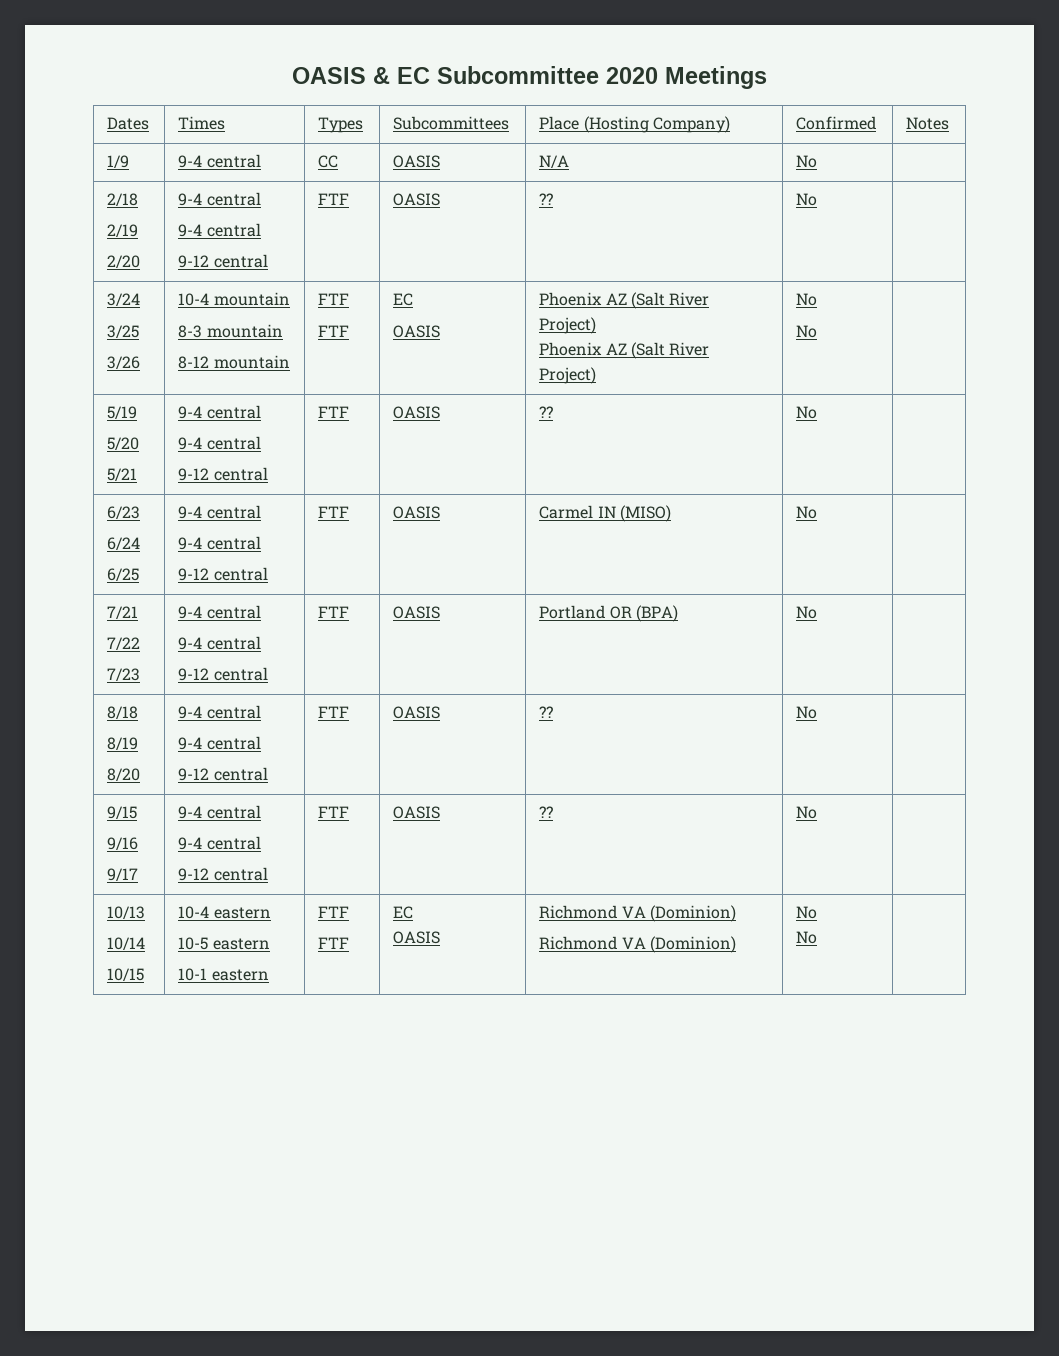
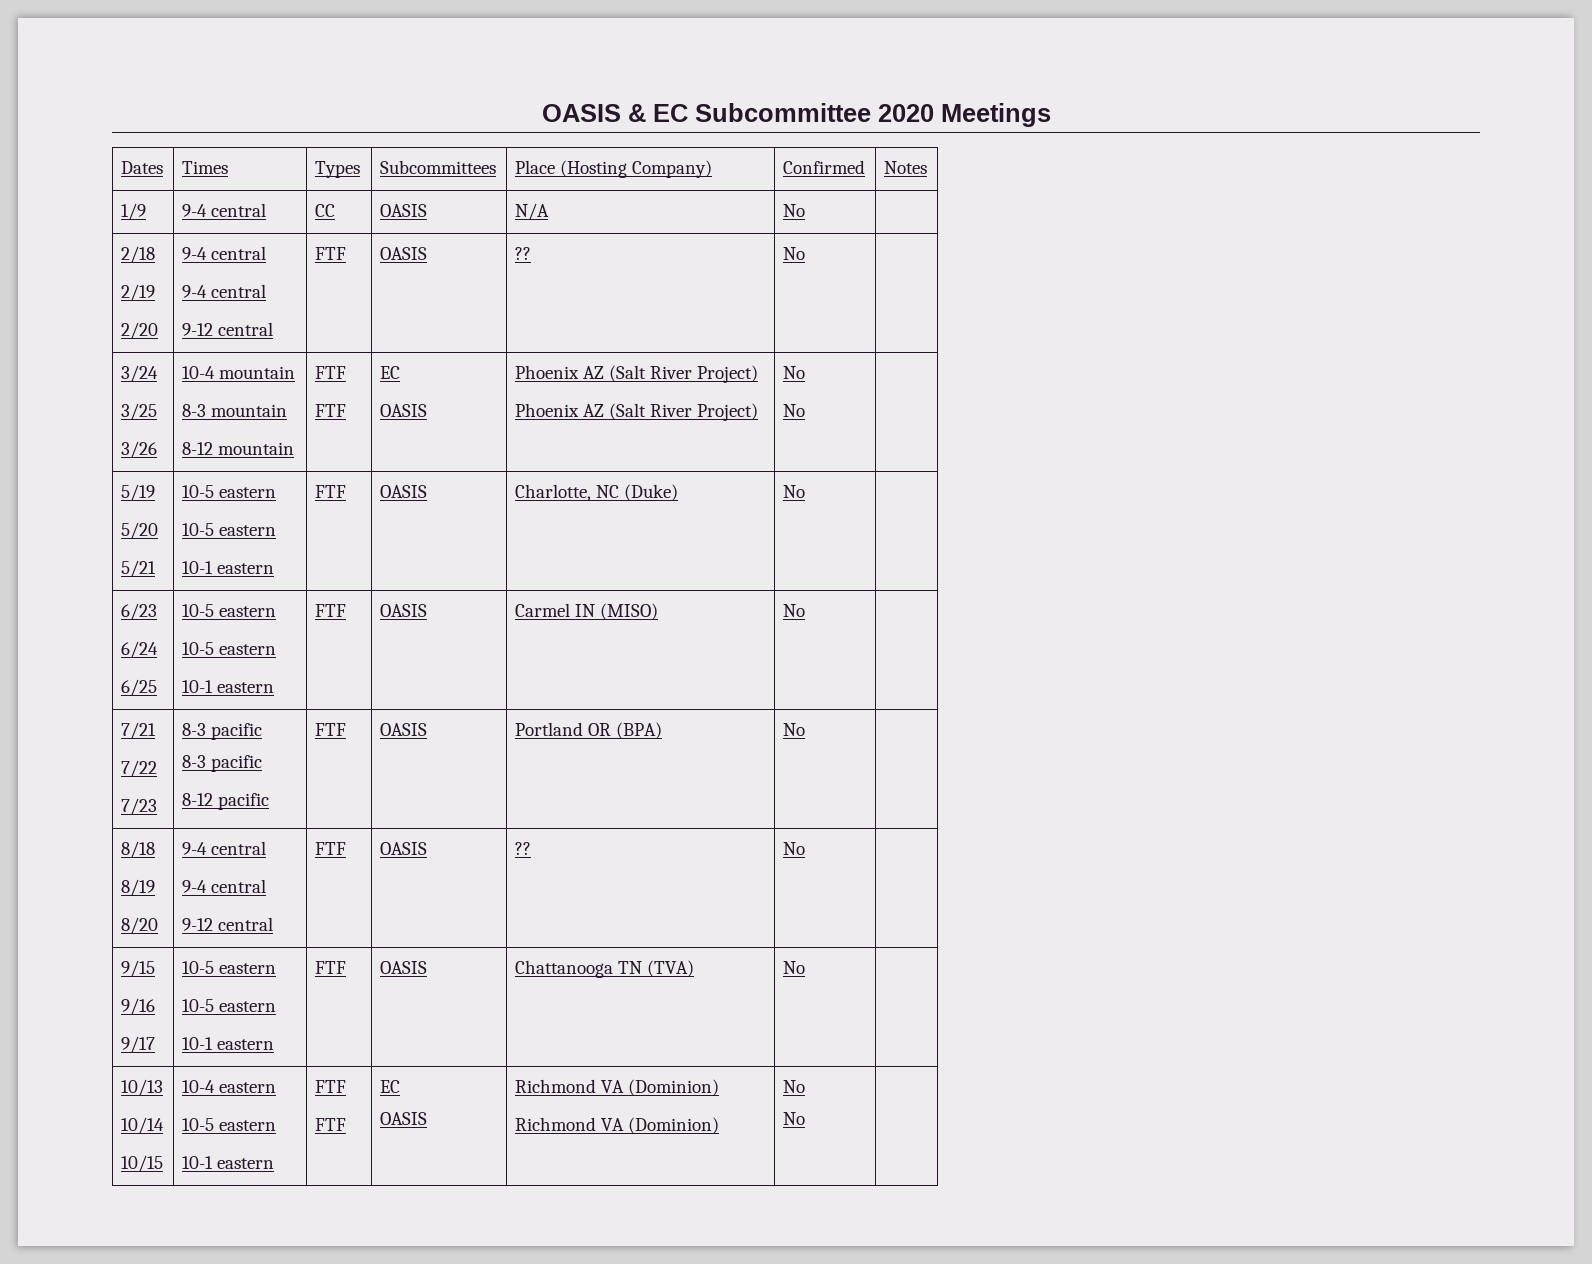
  5/19
  5/20
- 5/21 | 9-4 central
- 9-4 central
- 9-12 central | FTF | OASIS | ?? | No |
+ 5/21 | 10-5 eastern
+ 10-5 eastern
+ 10-1 eastern | FTF | OASIS | Charlotte, NC (Duke) | No |
  6/23
  6/24
- 6/25 | 9-4 central
- 9-4 central
- 9-12 central | FTF | OASIS | Carmel IN (MISO) | No |
+ 6/25 | 10-5 eastern
+ 10-5 eastern
+ 10-1 eastern | FTF | OASIS | Carmel IN (MISO) | No |
  7/21
  7/22
- 7/23 | 9-4 central
- 9-4 central
- 9-12 central | FTF | OASIS | Portland OR (BPA) | No |
+ 7/23 | 8-3 pacific
+ 8-3 pacific
+ 8-12 pacific | FTF | OASIS | Portland OR (BPA) | No |
  9/15
  9/16
- 9/17 | 9-4 central
- 9-4 central
- 9-12 central | FTF | OASIS | ?? | No |
+ 9/17 | 10-5 eastern
+ 10-5 eastern
+ 10-1 eastern | FTF | OASIS | Chattanooga TN (TVA) | No |

